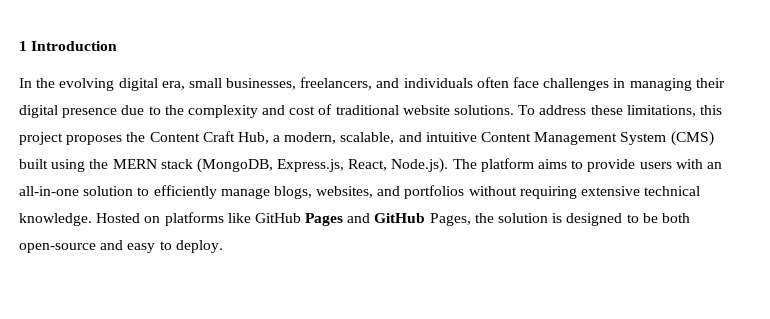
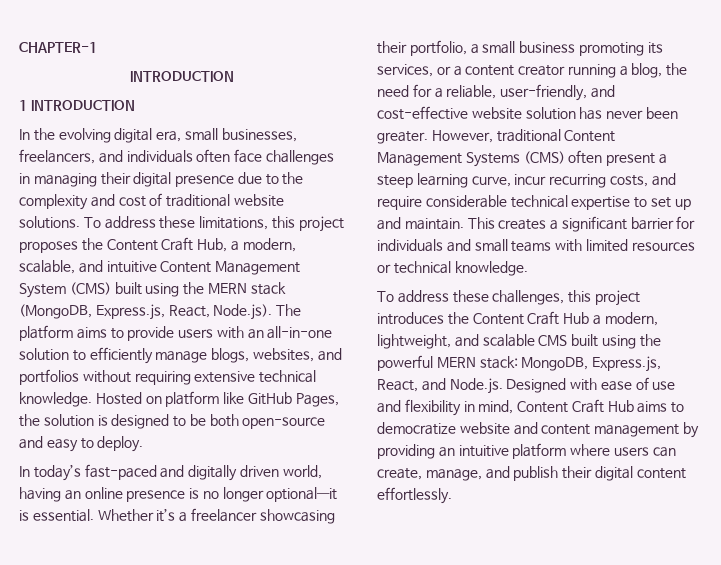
- 1 Introduction
+ CHAPTER-1
+ INTRODUCTION
+ 1 INTRODUCTION
- Hosted on platforms like GitHub Pages and GitHub Pages, the solution is designed to be both open-source and easy to deploy.
+ Hosted on platform like GitHub Pages, the solution is designed to be both open-source and easy to deploy.
+ In today’s fast-paced and digitally driven world, having an online presence is no longer optional—it is essential. Whether it’s a freelancer showcasing their portfolio, a small business promoting its services, or a content creator running a blog, the need for a reliable, user-friendly, and cost-effective website solution has never been greater. However, traditional Content Management Systems (CMS) often present a steep learning curve, incur recurring costs, and require considerable technical expertise to set up and maintain. This creates a significant barrier for individuals and small teams with limited resources or technical knowledge.
+ To address these challenges, this project introduces the Content Craft Hub a modern, lightweight, and scalable CMS built using the powerful MERN stack: MongoDB, Express.js, React, and Node.js. Designed with ease of use and flexibility in mind, Content Craft Hub aims to democratize website and content management by providing an intuitive platform where users can create, manage, and publish their digital content effortlessly.

